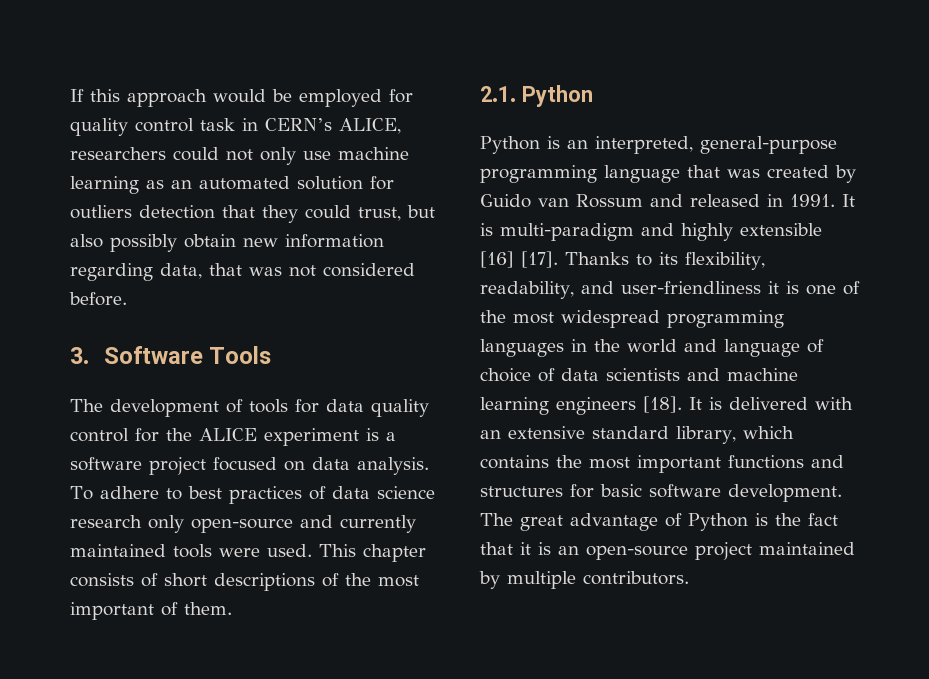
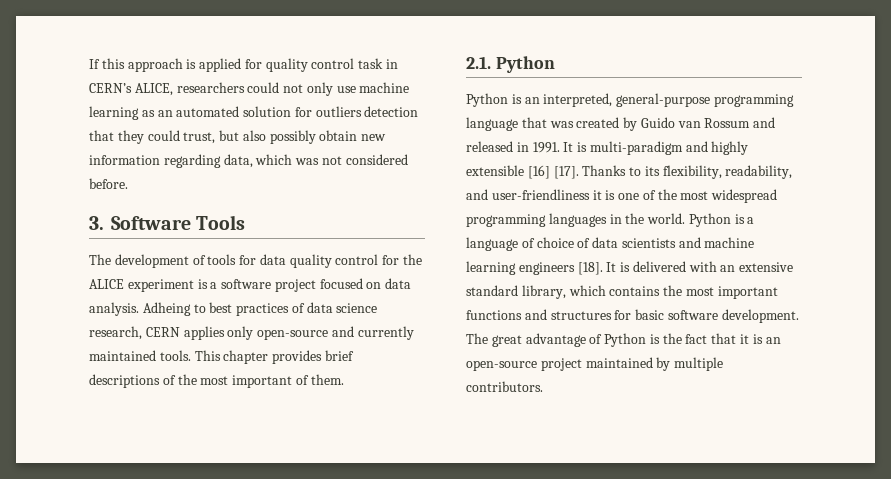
- If this approach would be employed for quality control task in CERN’s ALICE, researchers could not only use machine learning as an automated solution for outliers detection that they could trust, but also possibly obtain new information regarding data, that was not considered before.
+ If this approach is applied for quality control task in CERN’s ALICE, researchers could not only use machine learning as an automated solution for outliers detection that they could trust, but also possibly obtain new information regarding data, which was not considered before.
- To adhere to best practices of data science research only open-source and currently maintained tools were used. This chapter consists of short descriptions of the most important of them.
+ Adheing to best practices of data science research, CERN applies only open-source and currently maintained tools. This chapter provides brief descriptions of the most important of them.
- Thanks to its flexibility, readability, and user-friendliness it is one of the most widespread programming languages in the world and language of choice of data scientists and machine learning engineers [18].
+ Thanks to its flexibility, readability, and user-friendliness it is one of the most widespread programming languages in the world. Python is a language of choice of data scientists and machine learning engineers [18].

